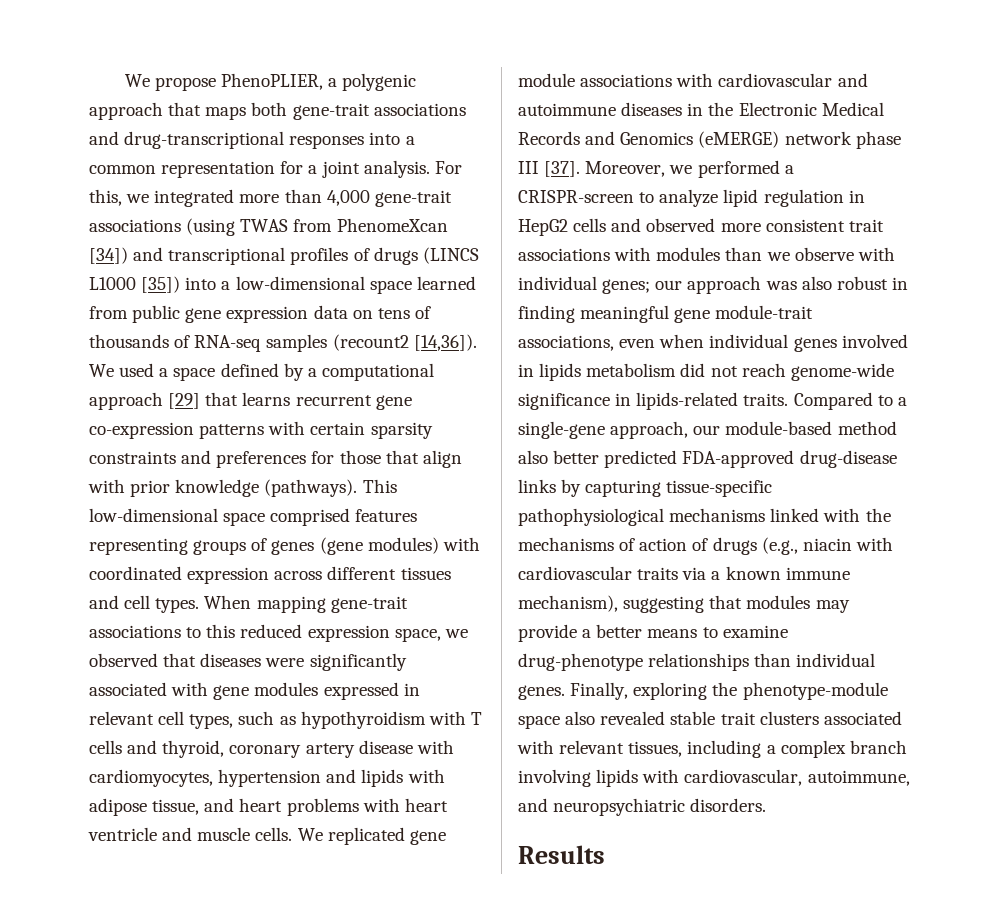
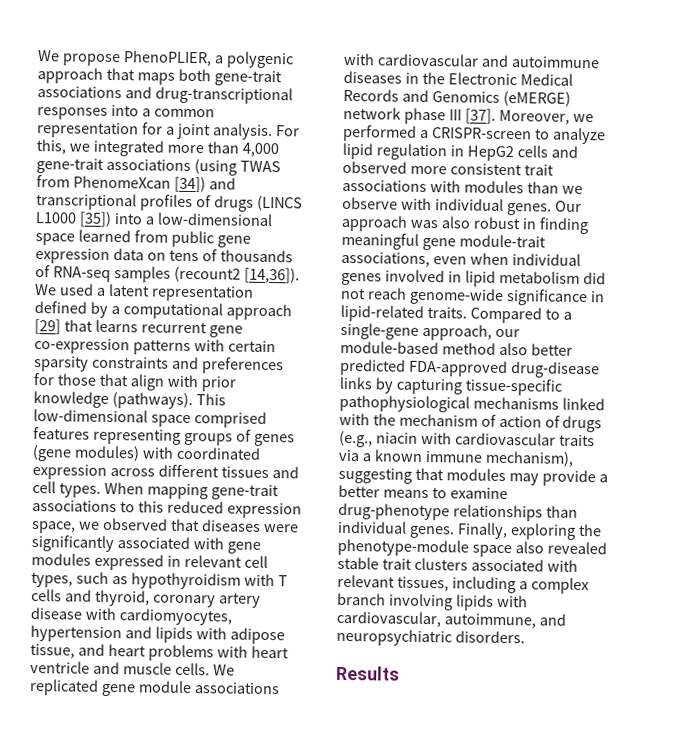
- We used a space defined by a computational approach [29] that learns recurrent gene co-expression patterns with certain sparsity constraints and preferences for those that align with prior knowledge (pathways).
+ We used a latent representation defined by a computational approach [29] that learns recurrent gene co-expression patterns with certain sparsity constraints and preferences for those that align with prior knowledge (pathways).
- Moreover, we performed a CRISPR-screen to analyze lipid regulation in HepG2 cells and observed more consistent trait associations with modules than we observe with individual genes; our approach was also robust in finding meaningful gene module-trait associations, even when individual genes involved in lipids metabolism did not reach genome-wide significance in lipids-related traits.
+ Moreover, we performed a CRISPR-screen to analyze lipid regulation in HepG2 cells and observed more consistent trait associations with modules than we observe with individual genes. Our approach was also robust in finding meaningful gene module-trait associations, even when individual genes involved in lipid metabolism did not reach genome-wide significance in lipid-related traits.
- Compared to a single-gene approach, our module-based method also better predicted FDA-approved drug-disease links by capturing tissue-specific pathophysiological mechanisms linked with the mechanisms of action of drugs (e.g., niacin with cardiovascular traits via a known immune mechanism), suggesting that modules may provide a better means to examine drug-phenotype relationships than individual genes.
+ Compared to a single-gene approach, our module-based method also better predicted FDA-approved drug-disease links by capturing tissue-specific pathophysiological mechanisms linked with the mechanism of action of drugs (e.g., niacin with cardiovascular traits via a known immune mechanism), suggesting that modules may provide a better means to examine drug-phenotype relationships than individual genes.

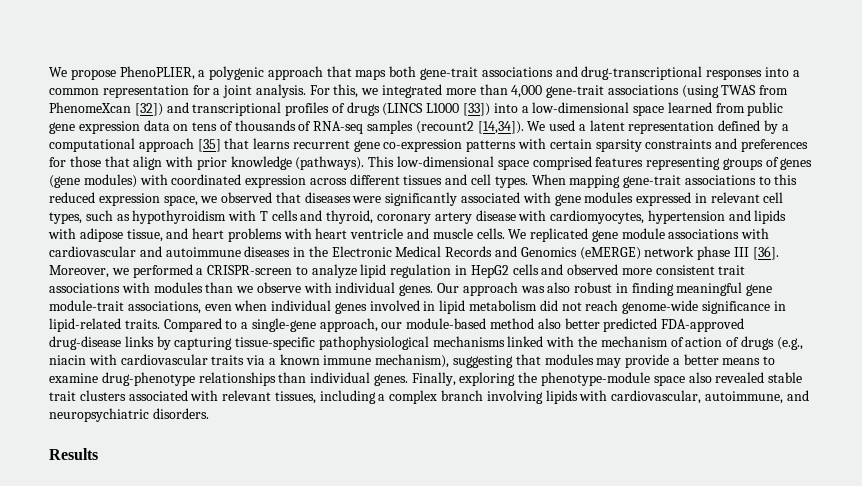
- For this, we integrated more than 4,000 gene-trait associations (using TWAS from PhenomeXcan [34]) and transcriptional profiles of drugs (LINCS L1000 [35]) into a low-dimensional space learned from public gene expression data on tens of thousands of RNA-seq samples (recount2 [14,36]).
+ For this, we integrated more than 4,000 gene-trait associations (using TWAS from PhenomeXcan [32]) and transcriptional profiles of drugs (LINCS L1000 [33]) into a low-dimensional space learned from public gene expression data on tens of thousands of RNA-seq samples (recount2 [14,34]).
- We used a latent representation defined by a computational approach [29] that learns recurrent gene co-expression patterns with certain sparsity constraints and preferences for those that align with prior knowledge (pathways).
+ We used a latent representation defined by a computational approach [35] that learns recurrent gene co-expression patterns with certain sparsity constraints and preferences for those that align with prior knowledge (pathways).
- We replicated gene module associations with cardiovascular and autoimmune diseases in the Electronic Medical Records and Genomics (eMERGE) network phase III [37].
+ We replicated gene module associations with cardiovascular and autoimmune diseases in the Electronic Medical Records and Genomics (eMERGE) network phase III [36].

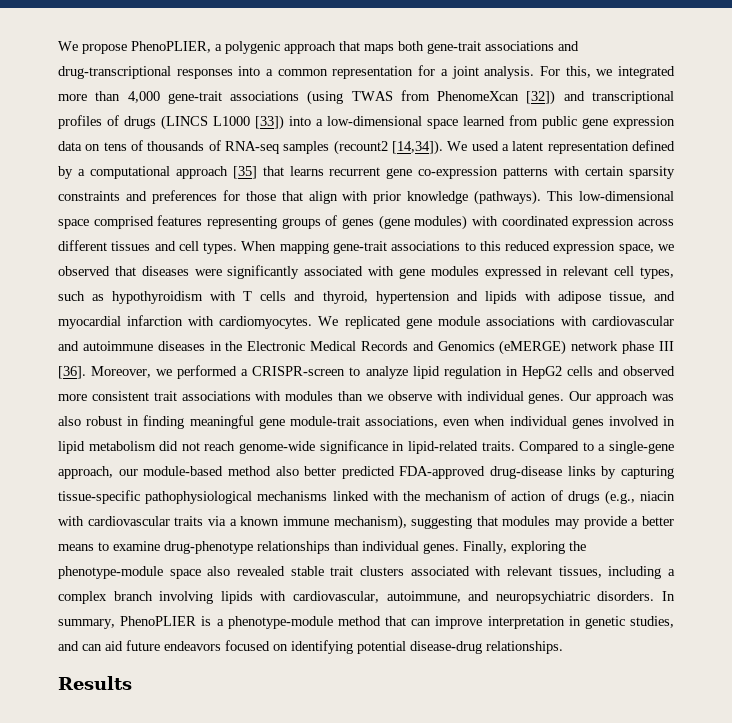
- When mapping gene-trait associations to this reduced expression space, we observed that diseases were significantly associated with gene modules expressed in relevant cell types, such as hypothyroidism with T cells and thyroid, coronary artery disease with cardiomyocytes, hypertension and lipids with adipose tissue, and heart problems with heart ventricle and muscle cells.
+ When mapping gene-trait associations to this reduced expression space, we observed that diseases were significantly associated with gene modules expressed in relevant cell types, such as hypothyroidism with T cells and thyroid, hypertension and lipids with adipose tissue, and myocardial infarction with cardiomyocytes.
+ In summary, PhenoPLIER is a phenotype-module method that can improve interpretation in genetic studies, and can aid future endeavors focused on identifying potential disease-drug relationships.

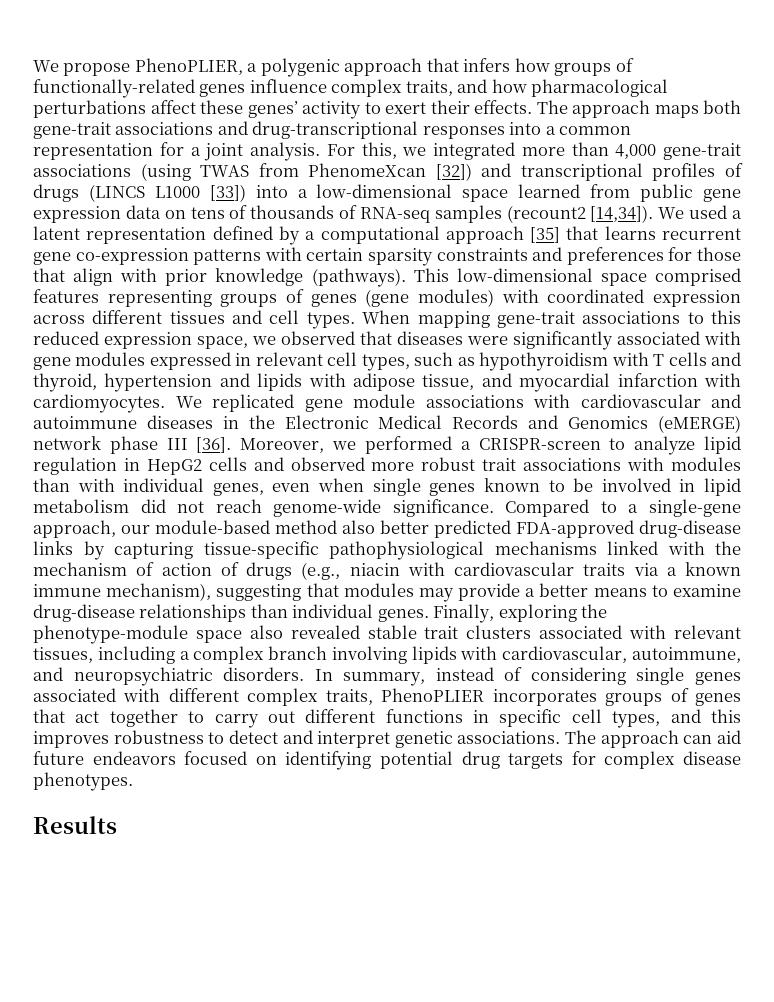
- We propose PhenoPLIER, a polygenic approach that maps both gene-trait associations and drug-transcriptional responses into a common representation for a joint analysis.
+ We propose PhenoPLIER, a polygenic approach that infers how groups of functionally-related genes influence complex traits, and how pharmacological perturbations affect these genes’ activity to exert their effects. The approach maps both gene-trait associations and drug-transcriptional responses into a common representation for a joint analysis.
- Moreover, we performed a CRISPR-screen to analyze lipid regulation in HepG2 cells and observed more consistent trait associations with modules than we observe with individual genes. Our approach was also robust in finding meaningful gene module-trait associations, even when individual genes involved in lipid metabolism did not reach genome-wide significance in lipid-related traits.
+ Moreover, we performed a CRISPR-screen to analyze lipid regulation in HepG2 cells and observed more robust trait associations with modules than with individual genes, even when single genes known to be involved in lipid metabolism did not reach genome-wide significance.
- Compared to a single-gene approach, our module-based method also better predicted FDA-approved drug-disease links by capturing tissue-specific pathophysiological mechanisms linked with the mechanism of action of drugs (e.g., niacin with cardiovascular traits via a known immune mechanism), suggesting that modules may provide a better means to examine drug-phenotype relationships than individual genes.
+ Compared to a single-gene approach, our module-based method also better predicted FDA-approved drug-disease links by capturing tissue-specific pathophysiological mechanisms linked with the mechanism of action of drugs (e.g., niacin with cardiovascular traits via a known immune mechanism), suggesting that modules may provide a better means to examine drug-disease relationships than individual genes.
- In summary, PhenoPLIER is a phenotype-module method that can improve interpretation in genetic studies, and can aid future endeavors focused on identifying potential disease-drug relationships.
+ In summary, instead of considering single genes associated with different complex traits, PhenoPLIER incorporates groups of genes that act together to carry out different functions in specific cell types, and this improves robustness to detect and interpret genetic associations. The approach can aid future endeavors focused on identifying potential drug targets for complex disease phenotypes.

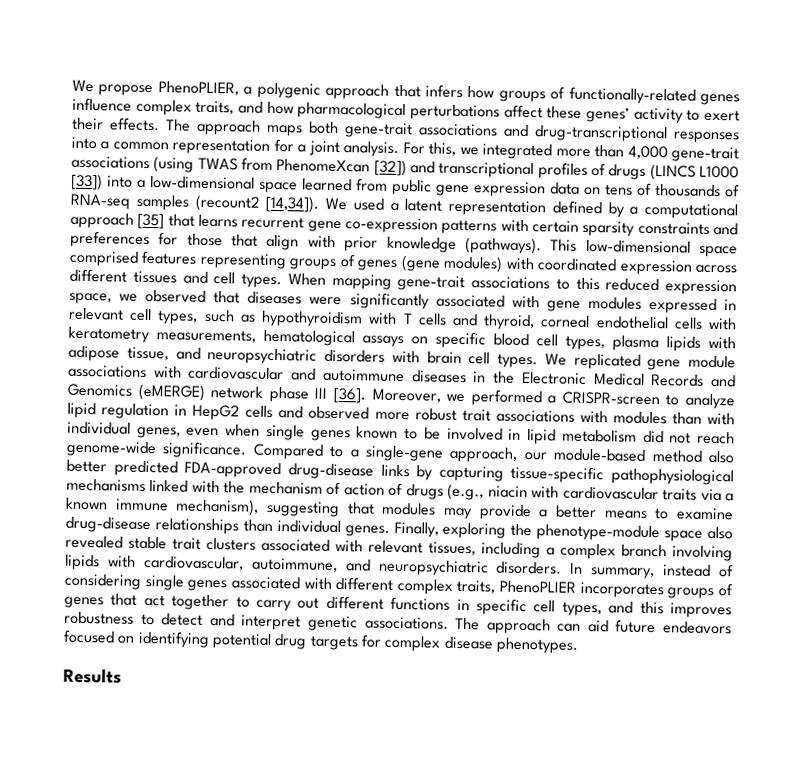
- When mapping gene-trait associations to this reduced expression space, we observed that diseases were significantly associated with gene modules expressed in relevant cell types, such as hypothyroidism with T cells and thyroid, hypertension and lipids with adipose tissue, and myocardial infarction with cardiomyocytes.
+ When mapping gene-trait associations to this reduced expression space, we observed that diseases were significantly associated with gene modules expressed in relevant cell types, such as hypothyroidism with T cells and thyroid, corneal endothelial cells with keratometry measurements, hematological assays on specific blood cell types, plasma lipids with adipose tissue, and neuropsychiatric disorders with brain cell types.

